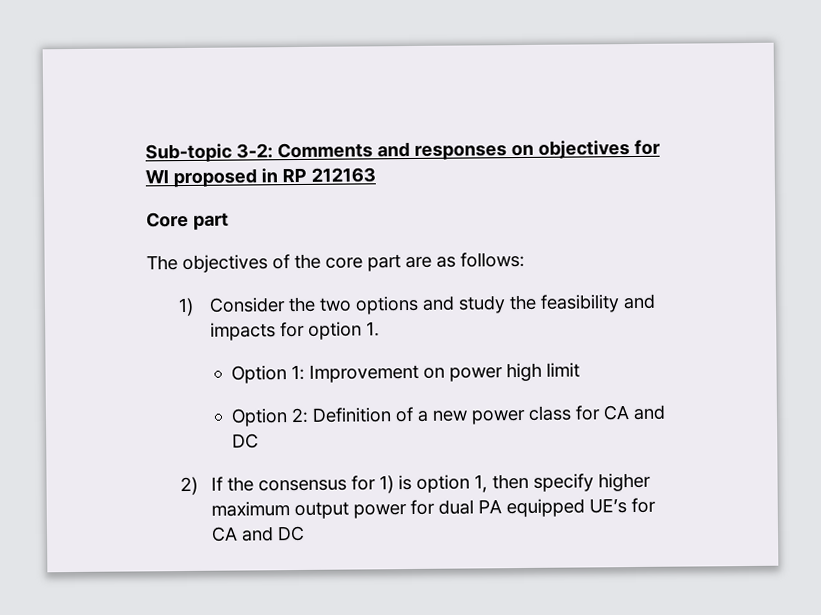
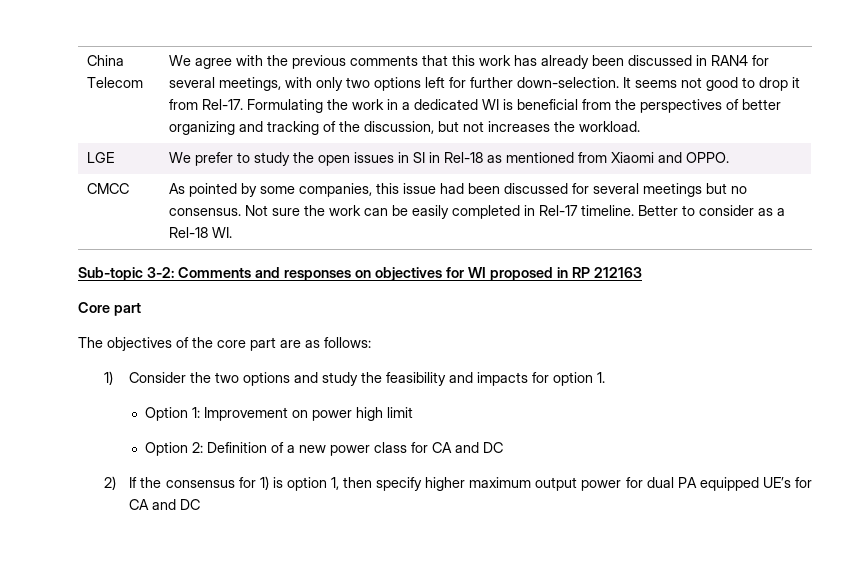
+ China Telecom | We agree with the previous comments that this work has already been discussed in RAN4 for several meetings, with only two options left for further down-selection. It seems not good to drop it from Rel-17. Formulating the work in a dedicated WI is beneficial from the perspectives of better organizing and tracking of the discussion, but not increases the workload.
+ LGE | We prefer to study the open issues in SI in Rel-18 as mentioned from Xiaomi and OPPO.
+ CMCC | As pointed by some companies, this issue had been discussed for several meetings but no consensus. Not sure the work can be easily completed in Rel-17 timeline. Better to consider as a Rel-18 WI.

